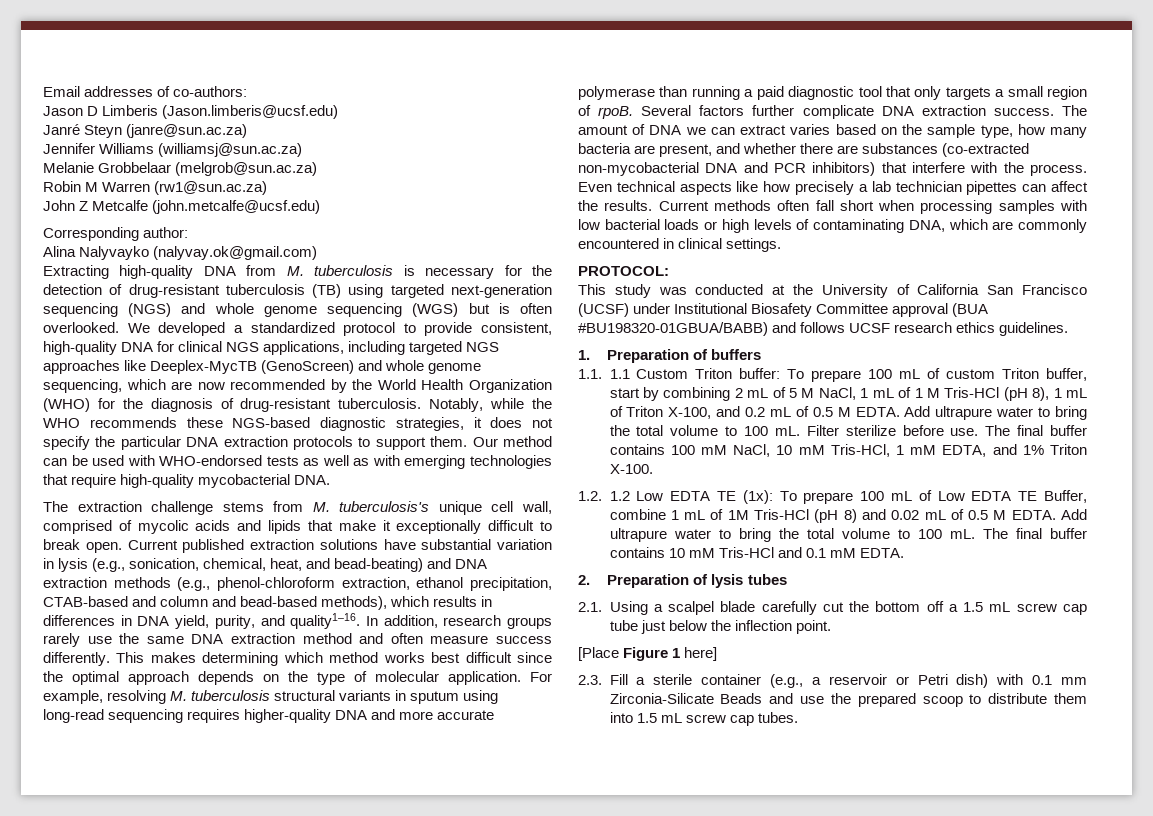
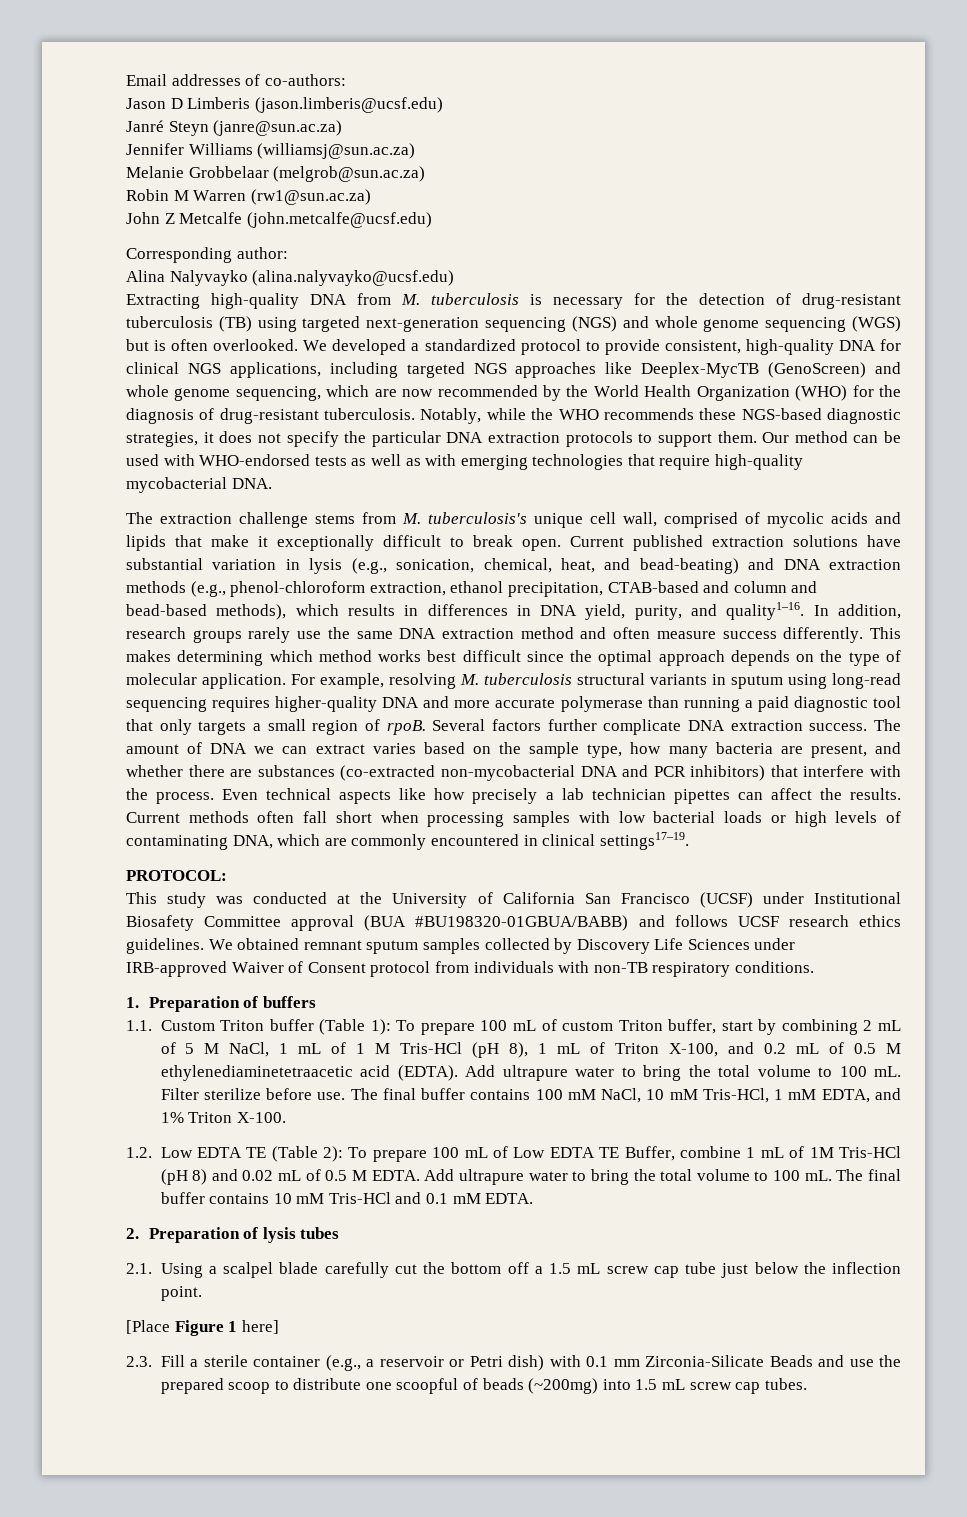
- Jason D Limberis (Jason.limberis@ucsf.edu)
+ Jason D Limberis (jason.limberis@ucsf.edu)
- Alina Nalyvayko (nalyvay.ok@gmail.com)
+ Alina Nalyvayko (alina.nalyvayko@ucsf.edu)
- Current methods often fall short when processing samples with low bacterial loads or high levels of contaminating DNA, which are commonly encountered in clinical settings.
+ Current methods often fall short when processing samples with low bacterial loads or high levels of contaminating DNA, which are commonly encountered in clinical settings17–19.
+ We obtained remnant sputum samples collected by Discovery Life Sciences under IRB-approved Waiver of Consent protocol from individuals with non-TB respiratory conditions.
- 1.1. 1.1 Custom Triton buffer: To prepare 100 mL of custom Triton buffer, start by combining 2 mL of 5 M NaCl, 1 mL of 1 M Tris-HCl (pH 8), 1 mL of Triton X-100, and 0.2 mL of 0.5 M EDTA.
+ 1.1. Custom Triton buffer (Table 1): To prepare 100 mL of custom Triton buffer, start by combining 2 mL of 5 M NaCl, 1 mL of 1 M Tris-HCl (pH 8), 1 mL of Triton X-100, and 0.2 mL of 0.5 M ethylenediaminetetraacetic acid (EDTA).
- 1.2. 1.2 Low EDTA TE (1x): To prepare 100 mL of Low EDTA TE Buffer, combine 1 mL of 1M Tris-HCl (pH 8) and 0.02 mL of 0.5 M EDTA.
+ 1.2. Low EDTA TE (Table 2): To prepare 100 mL of Low EDTA TE Buffer, combine 1 mL of 1M Tris-HCl (pH 8) and 0.02 mL of 0.5 M EDTA.
- 2.3. Fill a sterile container (e.g., a reservoir or Petri dish) with 0.1 mm Zirconia-Silicate Beads and use the prepared scoop to distribute them into 1.5 mL screw cap tubes.
+ 2.3. Fill a sterile container (e.g., a reservoir or Petri dish) with 0.1 mm Zirconia-Silicate Beads and use the prepared scoop to distribute one scoopful of beads (~200mg) into 1.5 mL screw cap tubes.

